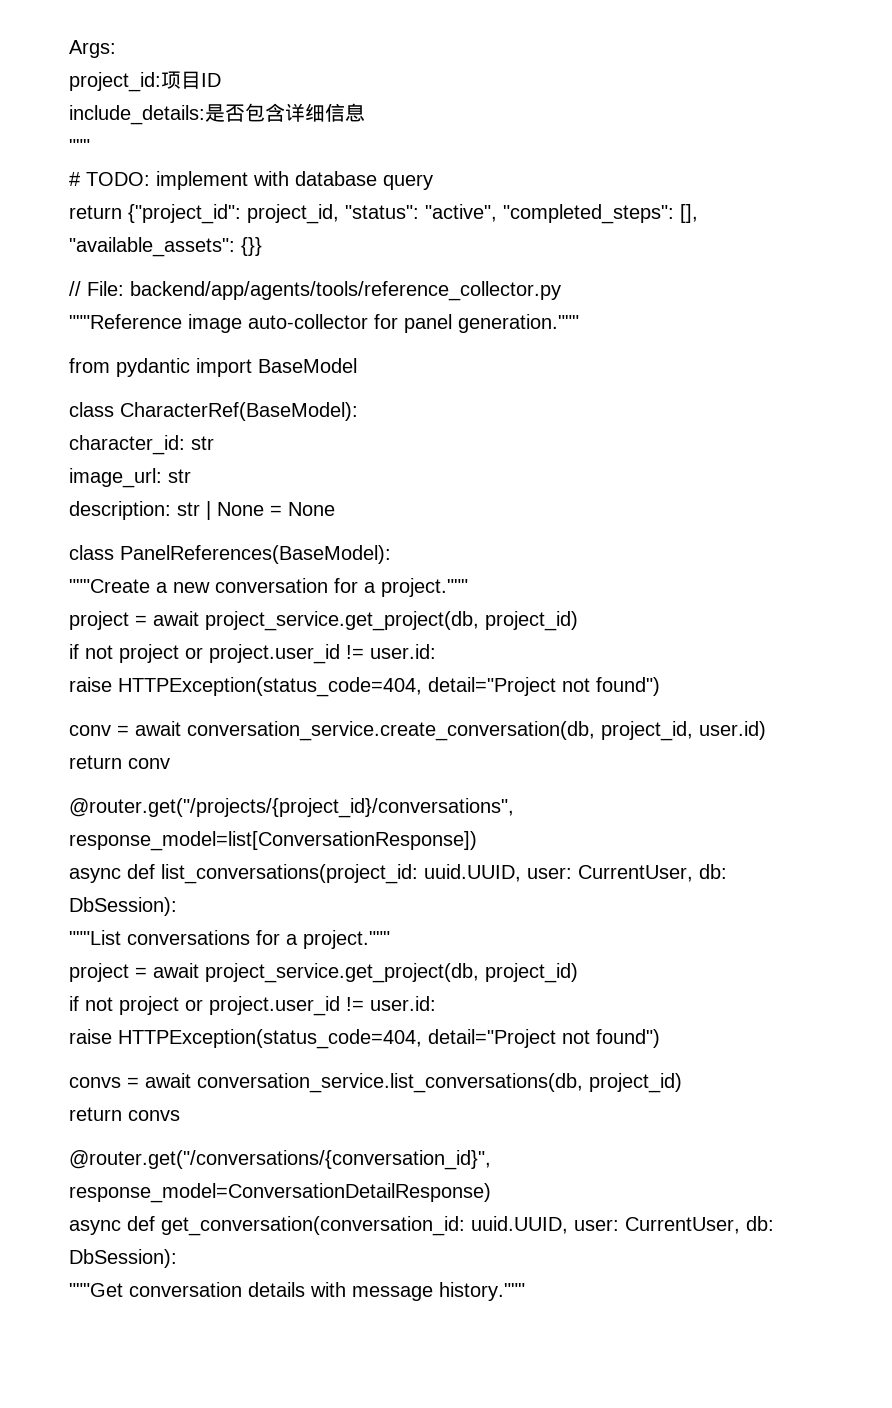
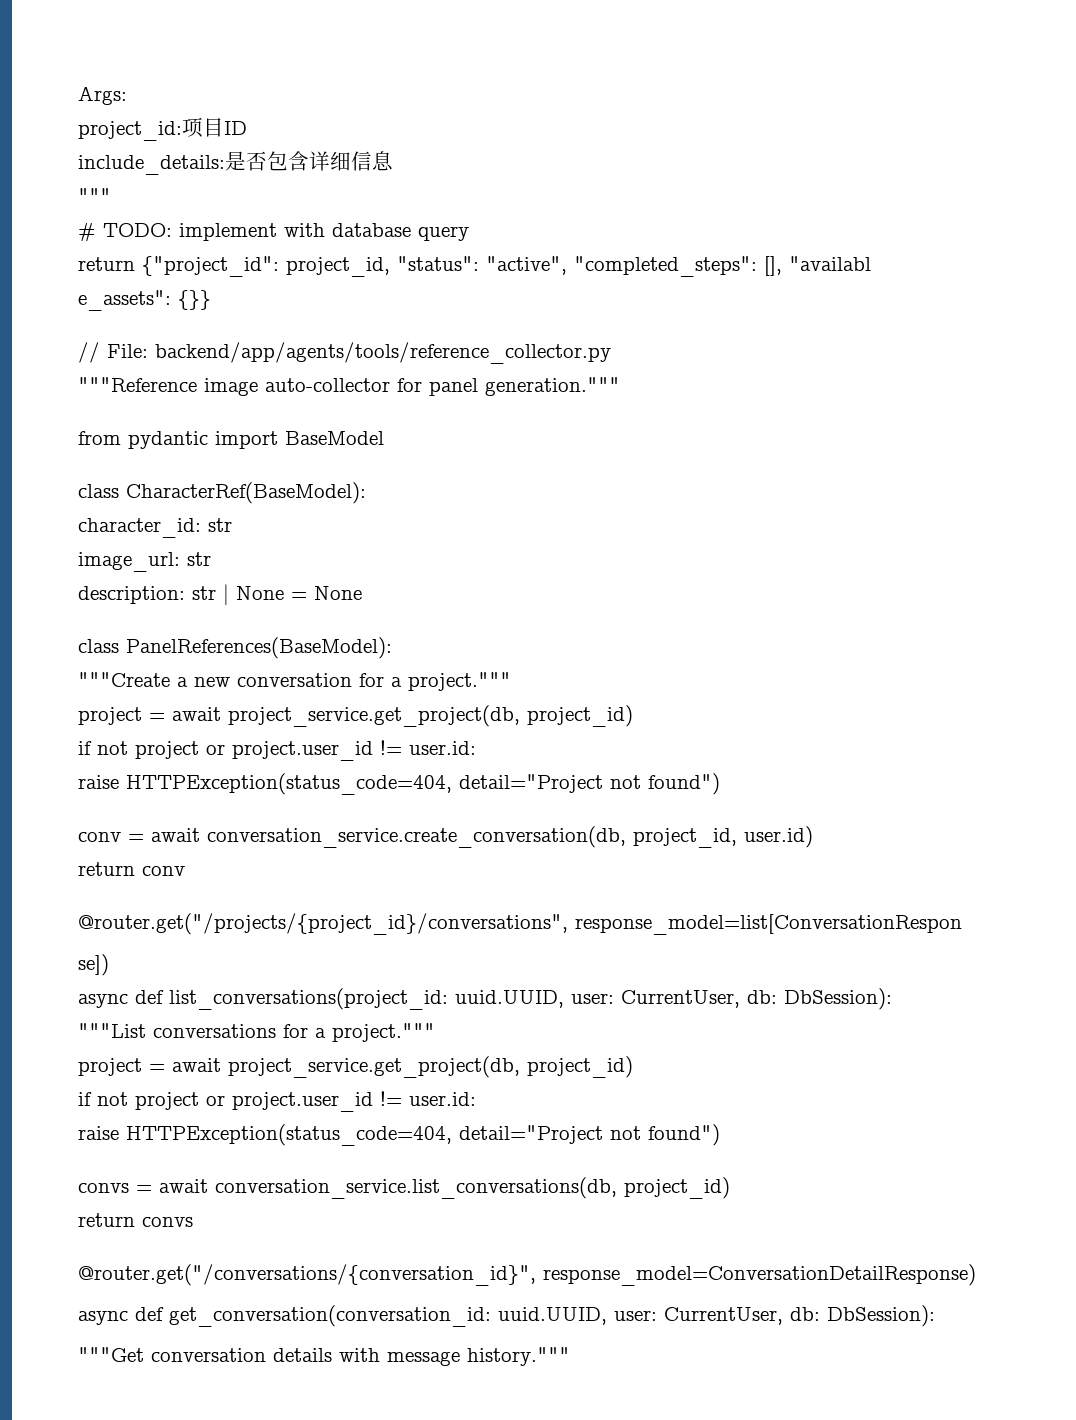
- return {"project_id": project_id, "status": "active", "completed_steps": [], "available_assets": {}}
+ return {"project_id": project_id, "status": "active", "completed_steps": [], "availabl
+ e_assets": {}}
- @router.get("/projects/{project_id}/conversations", response_model=list[ConversationResponse])
+ @router.get("/projects/{project_id}/conversations", response_model=list[ConversationRespon
+ se])

